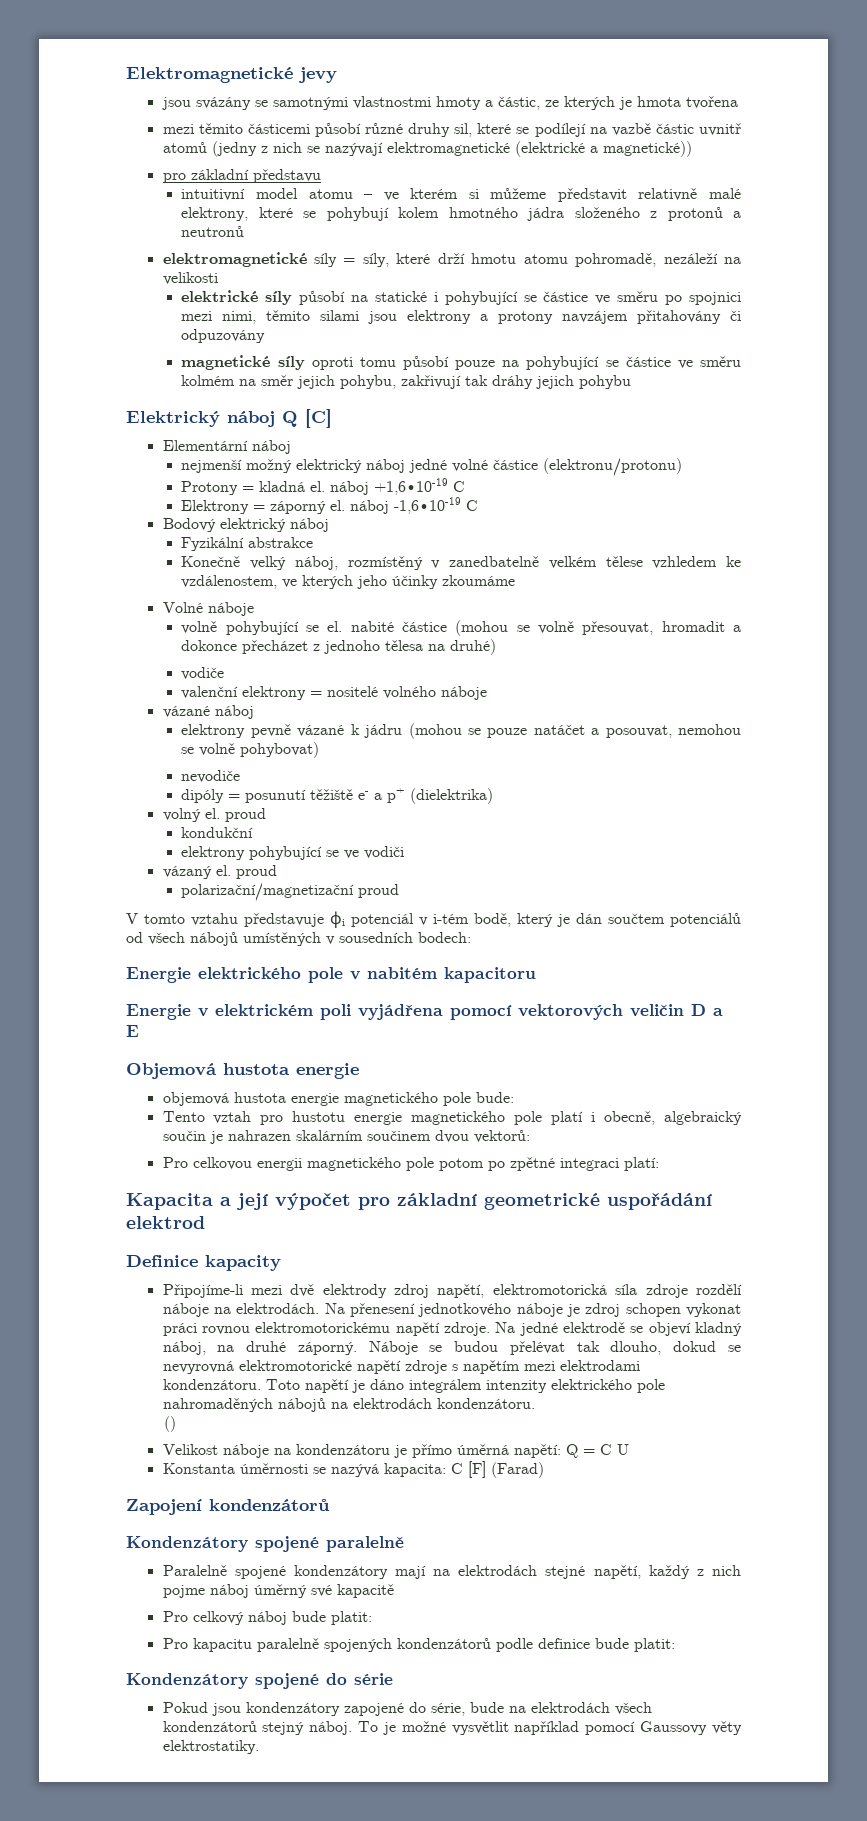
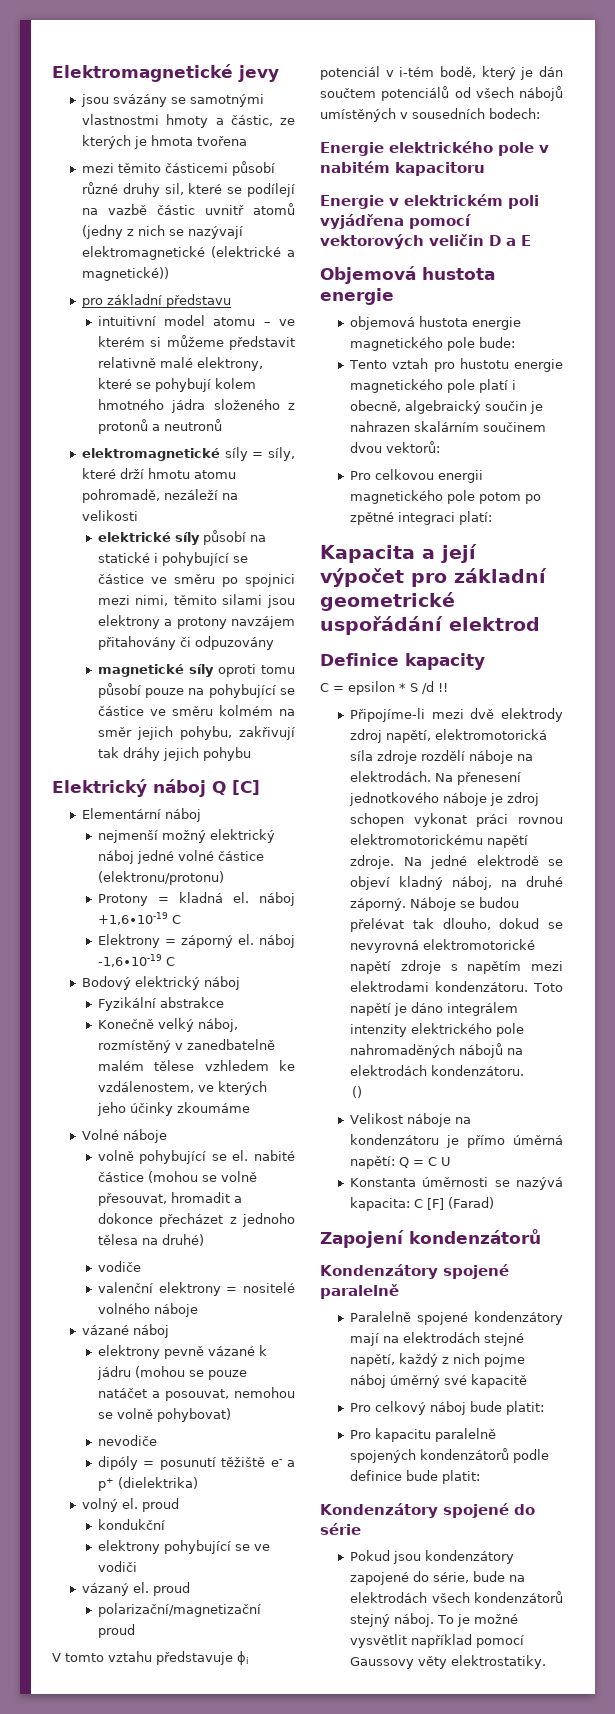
- Konečně velký náboj, rozmístěný v zanedbatelně velkém tělese vzhledem ke vzdálenostem, ve kterých jeho účinky zkoumáme
+ Konečně velký náboj, rozmístěný v zanedbatelně malém tělese vzhledem ke vzdálenostem, ve kterých jeho účinky zkoumáme
+ C = epsilon * S /d !!

